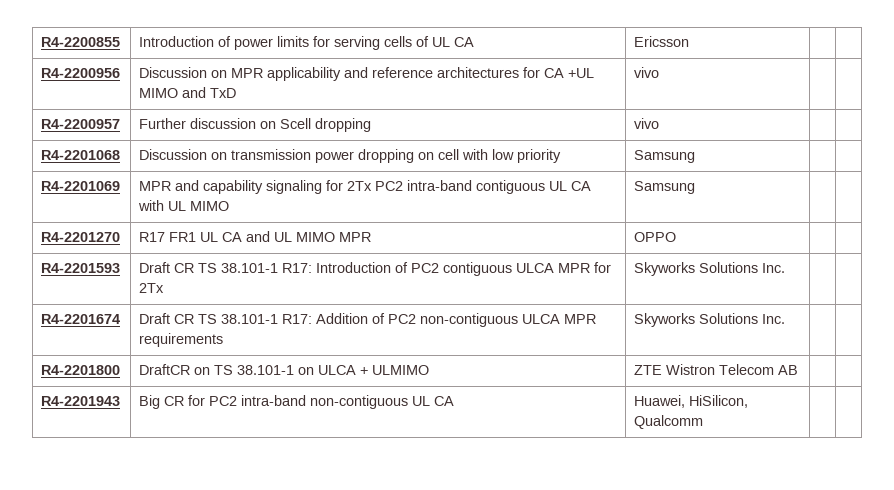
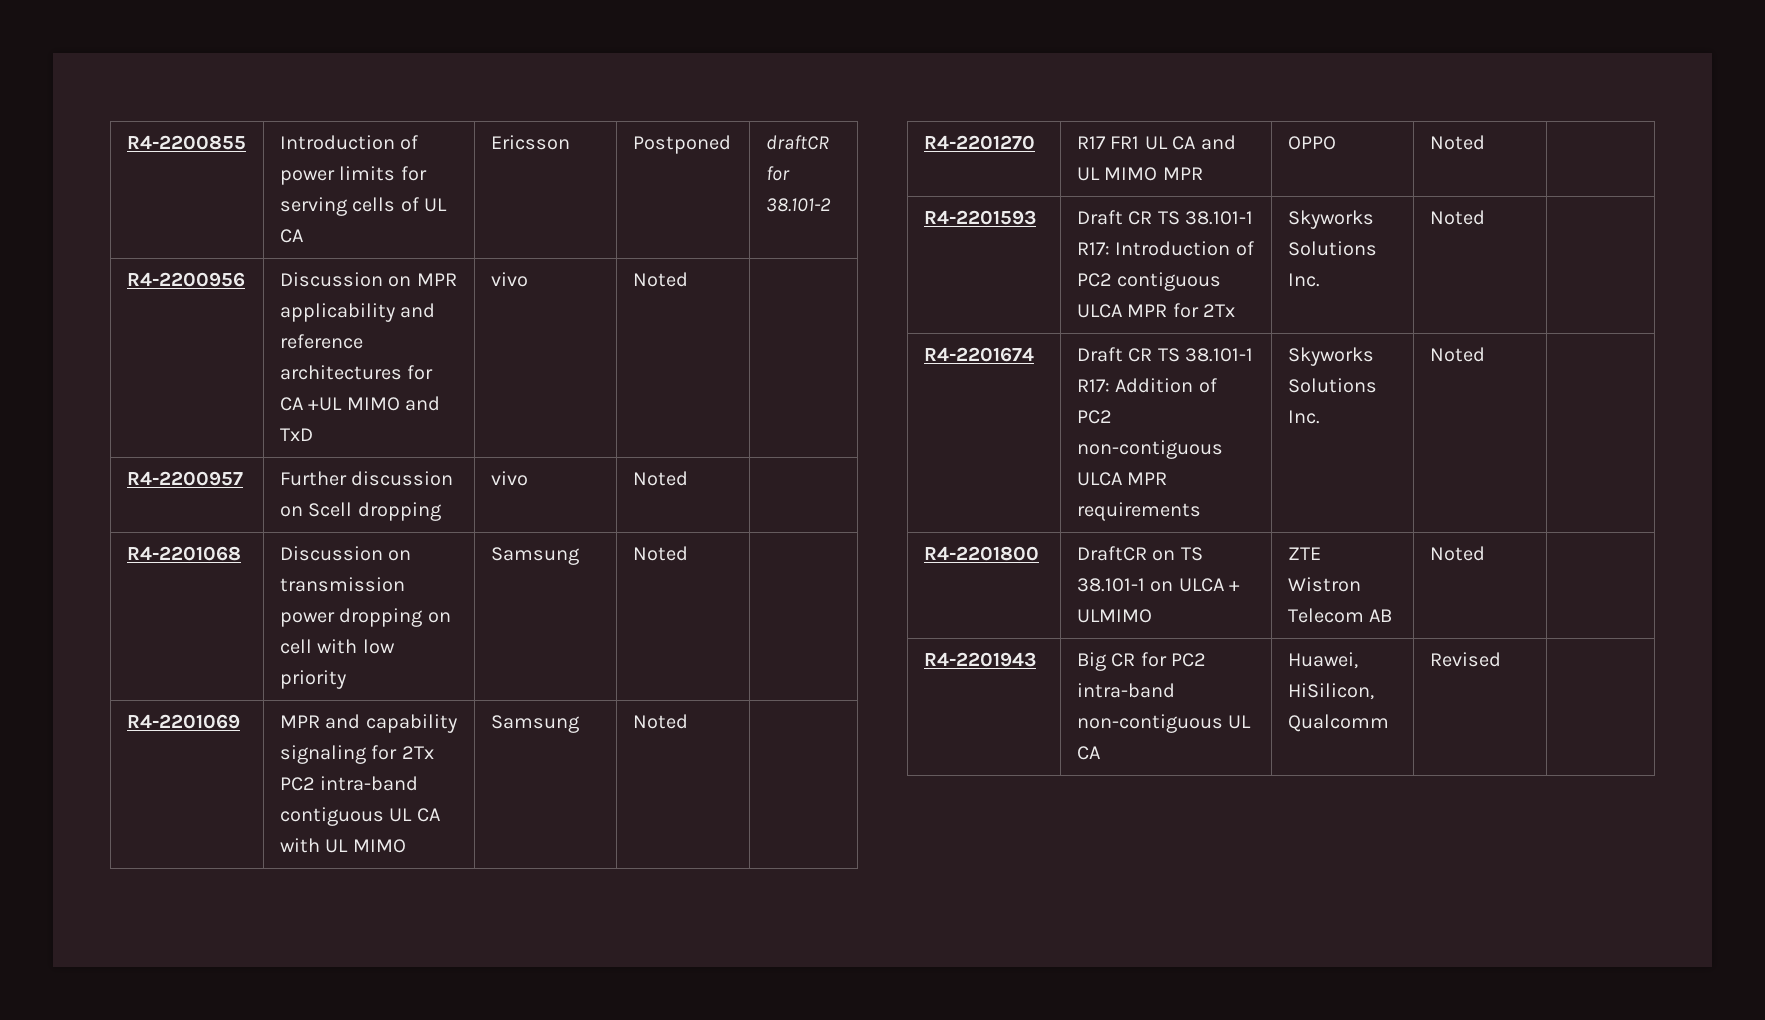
- R4-2200855 | Introduction of power limits for serving cells of UL CA | Ericsson | |
+ R4-2200855 | Introduction of power limits for serving cells of UL CA | Ericsson | Postponed | draftCR for 38.101-2
- R4-2200956 | Discussion on MPR applicability and reference architectures for CA +UL MIMO and TxD | vivo | |
+ R4-2200956 | Discussion on MPR applicability and reference architectures for CA +UL MIMO and TxD | vivo | Noted |
- R4-2200957 | Further discussion on Scell dropping | vivo | |
+ R4-2200957 | Further discussion on Scell dropping | vivo | Noted |
- R4-2201068 | Discussion on transmission power dropping on cell with low priority | Samsung | |
+ R4-2201068 | Discussion on transmission power dropping on cell with low priority | Samsung | Noted |
- R4-2201069 | MPR and capability signaling for 2Tx PC2 intra-band contiguous UL CA with UL MIMO | Samsung | |
+ R4-2201069 | MPR and capability signaling for 2Tx PC2 intra-band contiguous UL CA with UL MIMO | Samsung | Noted |
- R4-2201270 | R17 FR1 UL CA and UL MIMO MPR | OPPO | |
+ R4-2201270 | R17 FR1 UL CA and UL MIMO MPR | OPPO | Noted |
- R4-2201593 | Draft CR TS 38.101-1 R17: Introduction of PC2 contiguous ULCA MPR for 2Tx | Skyworks Solutions Inc. | |
+ R4-2201593 | Draft CR TS 38.101-1 R17: Introduction of PC2 contiguous ULCA MPR for 2Tx | Skyworks Solutions Inc. | Noted |
- R4-2201674 | Draft CR TS 38.101-1 R17: Addition of PC2 non-contiguous ULCA MPR requirements | Skyworks Solutions Inc. | |
+ R4-2201674 | Draft CR TS 38.101-1 R17: Addition of PC2 non-contiguous ULCA MPR requirements | Skyworks Solutions Inc. | Noted |
- R4-2201800 | DraftCR on TS 38.101-1 on ULCA + ULMIMO | ZTE Wistron Telecom AB | |
+ R4-2201800 | DraftCR on TS 38.101-1 on ULCA + ULMIMO | ZTE Wistron Telecom AB | Noted |
- R4-2201943 | Big CR for PC2 intra-band non-contiguous UL CA | Huawei, HiSilicon, Qualcomm | |
+ R4-2201943 | Big CR for PC2 intra-band non-contiguous UL CA | Huawei, HiSilicon, Qualcomm | Revised |

